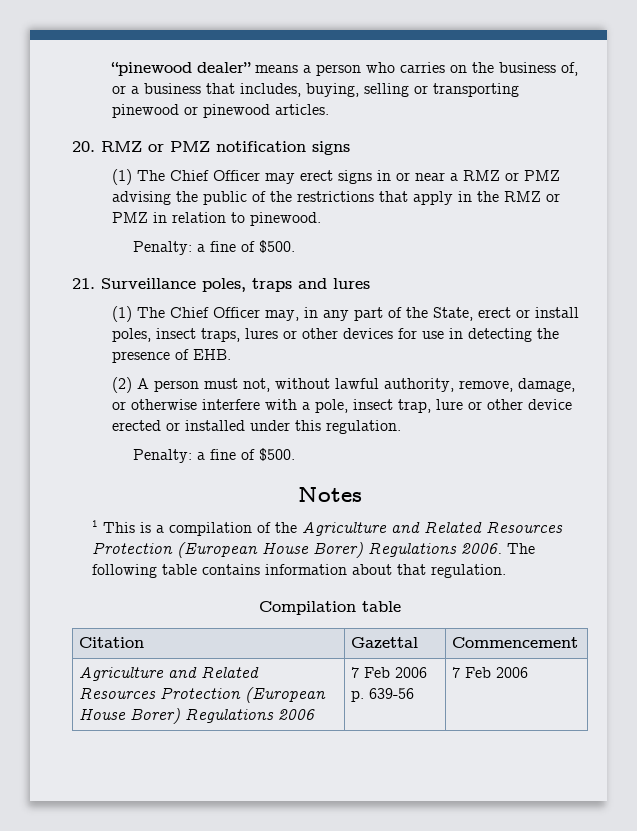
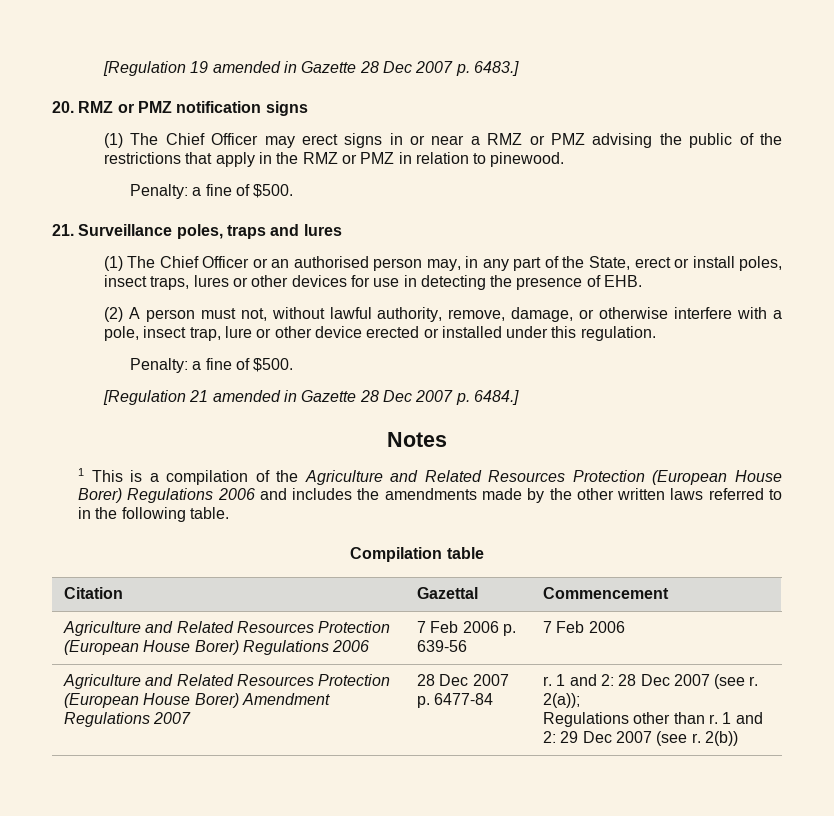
- “pinewood dealer” means a person who carries on the business of, or a business that includes, buying, selling or transporting pinewood or pinewood articles.
+ [Regulation 19 amended in Gazette 28 Dec 2007 p. 6483.]
- (1) The Chief Officer may, in any part of the State, erect or install poles, insect traps, lures or other devices for use in detecting the presence of EHB.
+ (1) The Chief Officer or an authorised person may, in any part of the State, erect or install poles, insect traps, lures or other devices for use in detecting the presence of EHB.
+ [Regulation 21 amended in Gazette 28 Dec 2007 p. 6484.]
- 1 This is a compilation of the Agriculture and Related Resources Protection (European House Borer) Regulations 2006. The following table contains information about that regulation.
+ 1 This is a compilation of the Agriculture and Related Resources Protection (European House Borer) Regulations 2006 and includes the amendments made by the other written laws referred to in the following table.
+ Agriculture and Related Resources Protection (European House Borer) Amendment Regulations 2007 | 28 Dec 2007 p. 6477-84 | r. 1 and 2: 28 Dec 2007 (see r. 2(a));
+ Regulations other than r. 1 and 2: 29 Dec 2007 (see r. 2(b))

